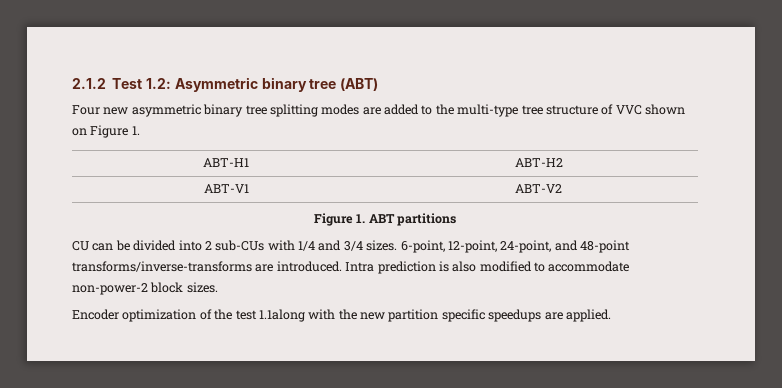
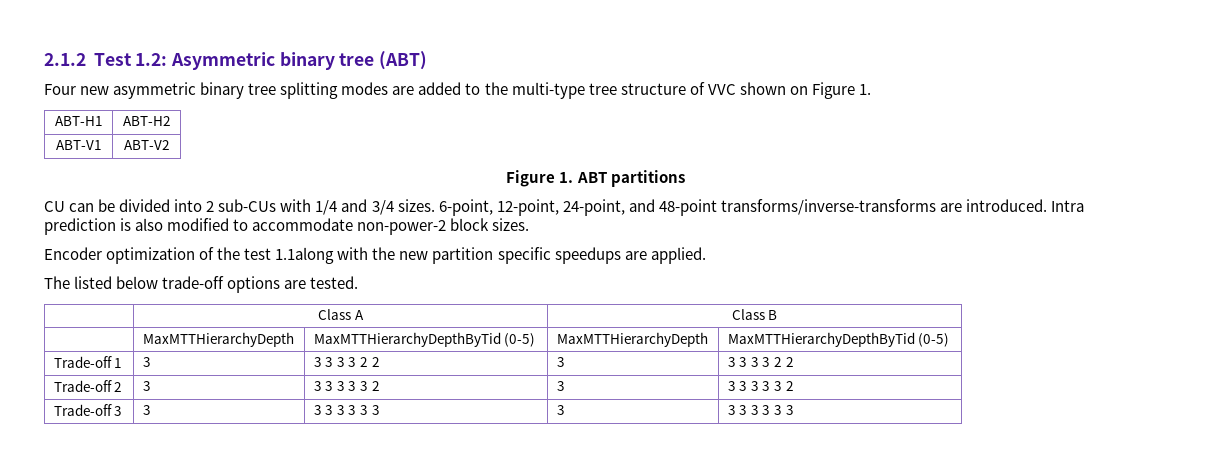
+ The listed below trade-off options are tested.
+ | Class A | Class B
+ | MaxMTTHierarchyDepth | MaxMTTHierarchyDepthByTid (0-5) | MaxMTTHierarchyDepth | MaxMTTHierarchyDepthByTid (0-5)
+ Trade-off 1 | 3 | 3 3 3 3 2 2 | 3 | 3 3 3 3 2 2
+ Trade-off 2 | 3 | 3 3 3 3 3 2 | 3 | 3 3 3 3 3 2
+ Trade-off 3 | 3 | 3 3 3 3 3 3 | 3 | 3 3 3 3 3 3

